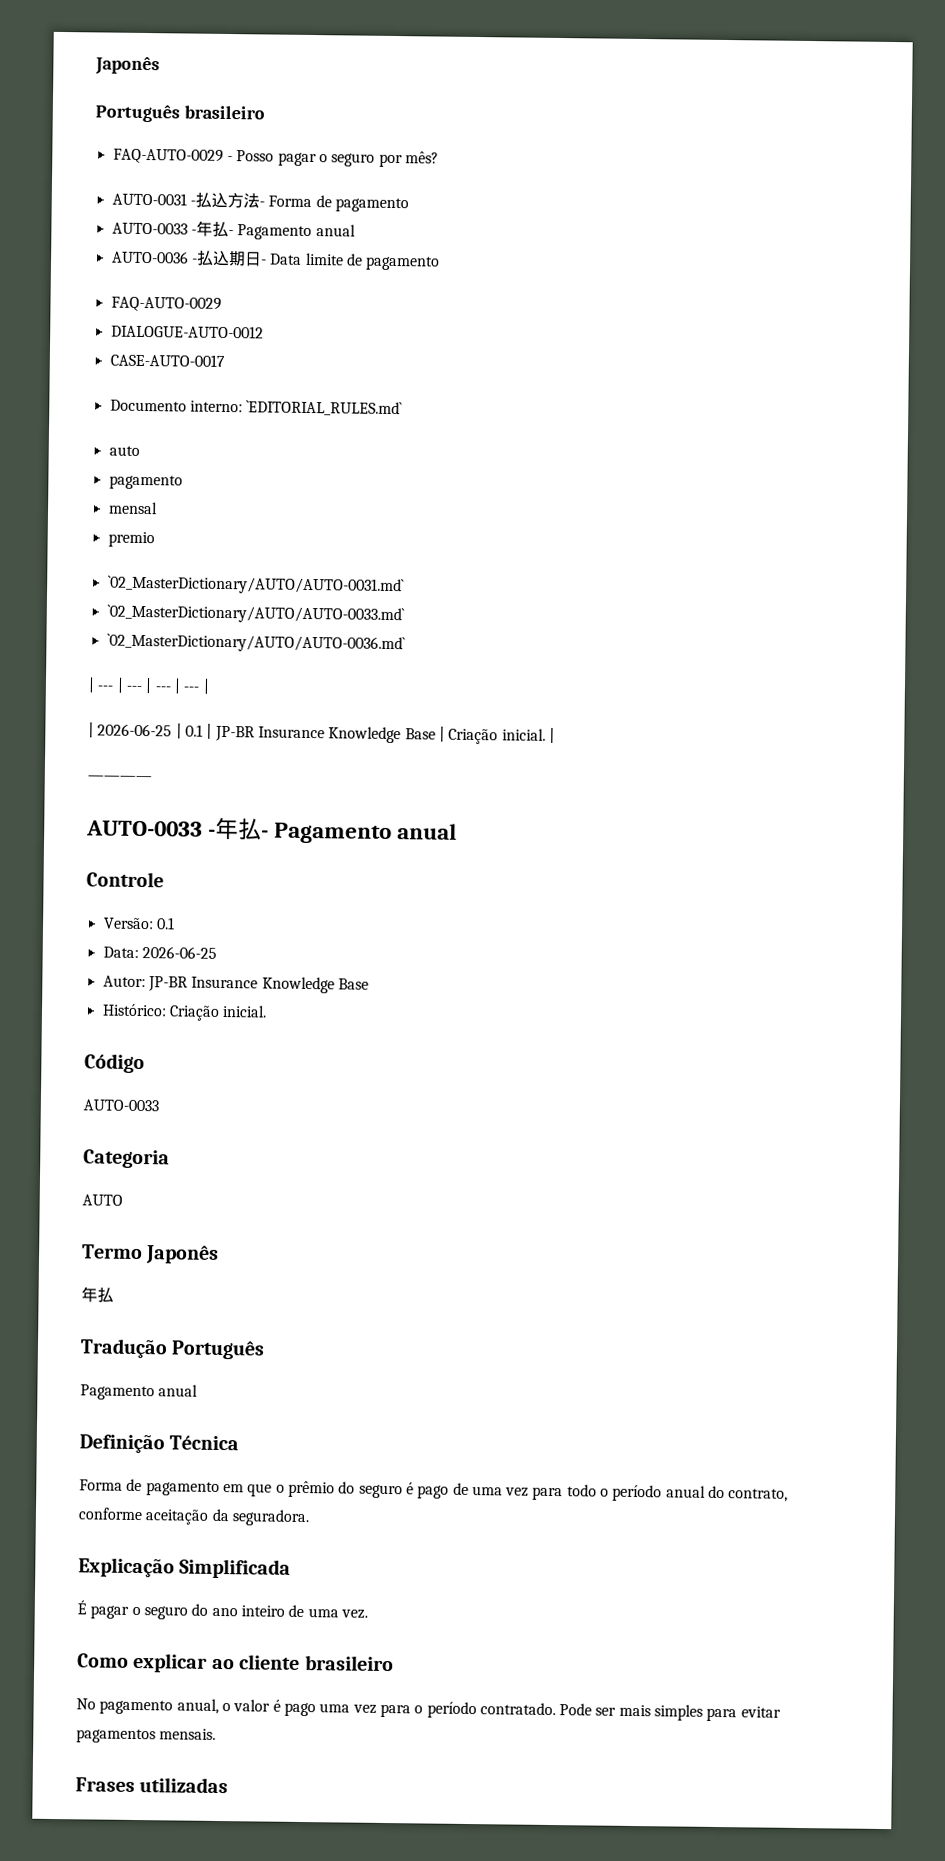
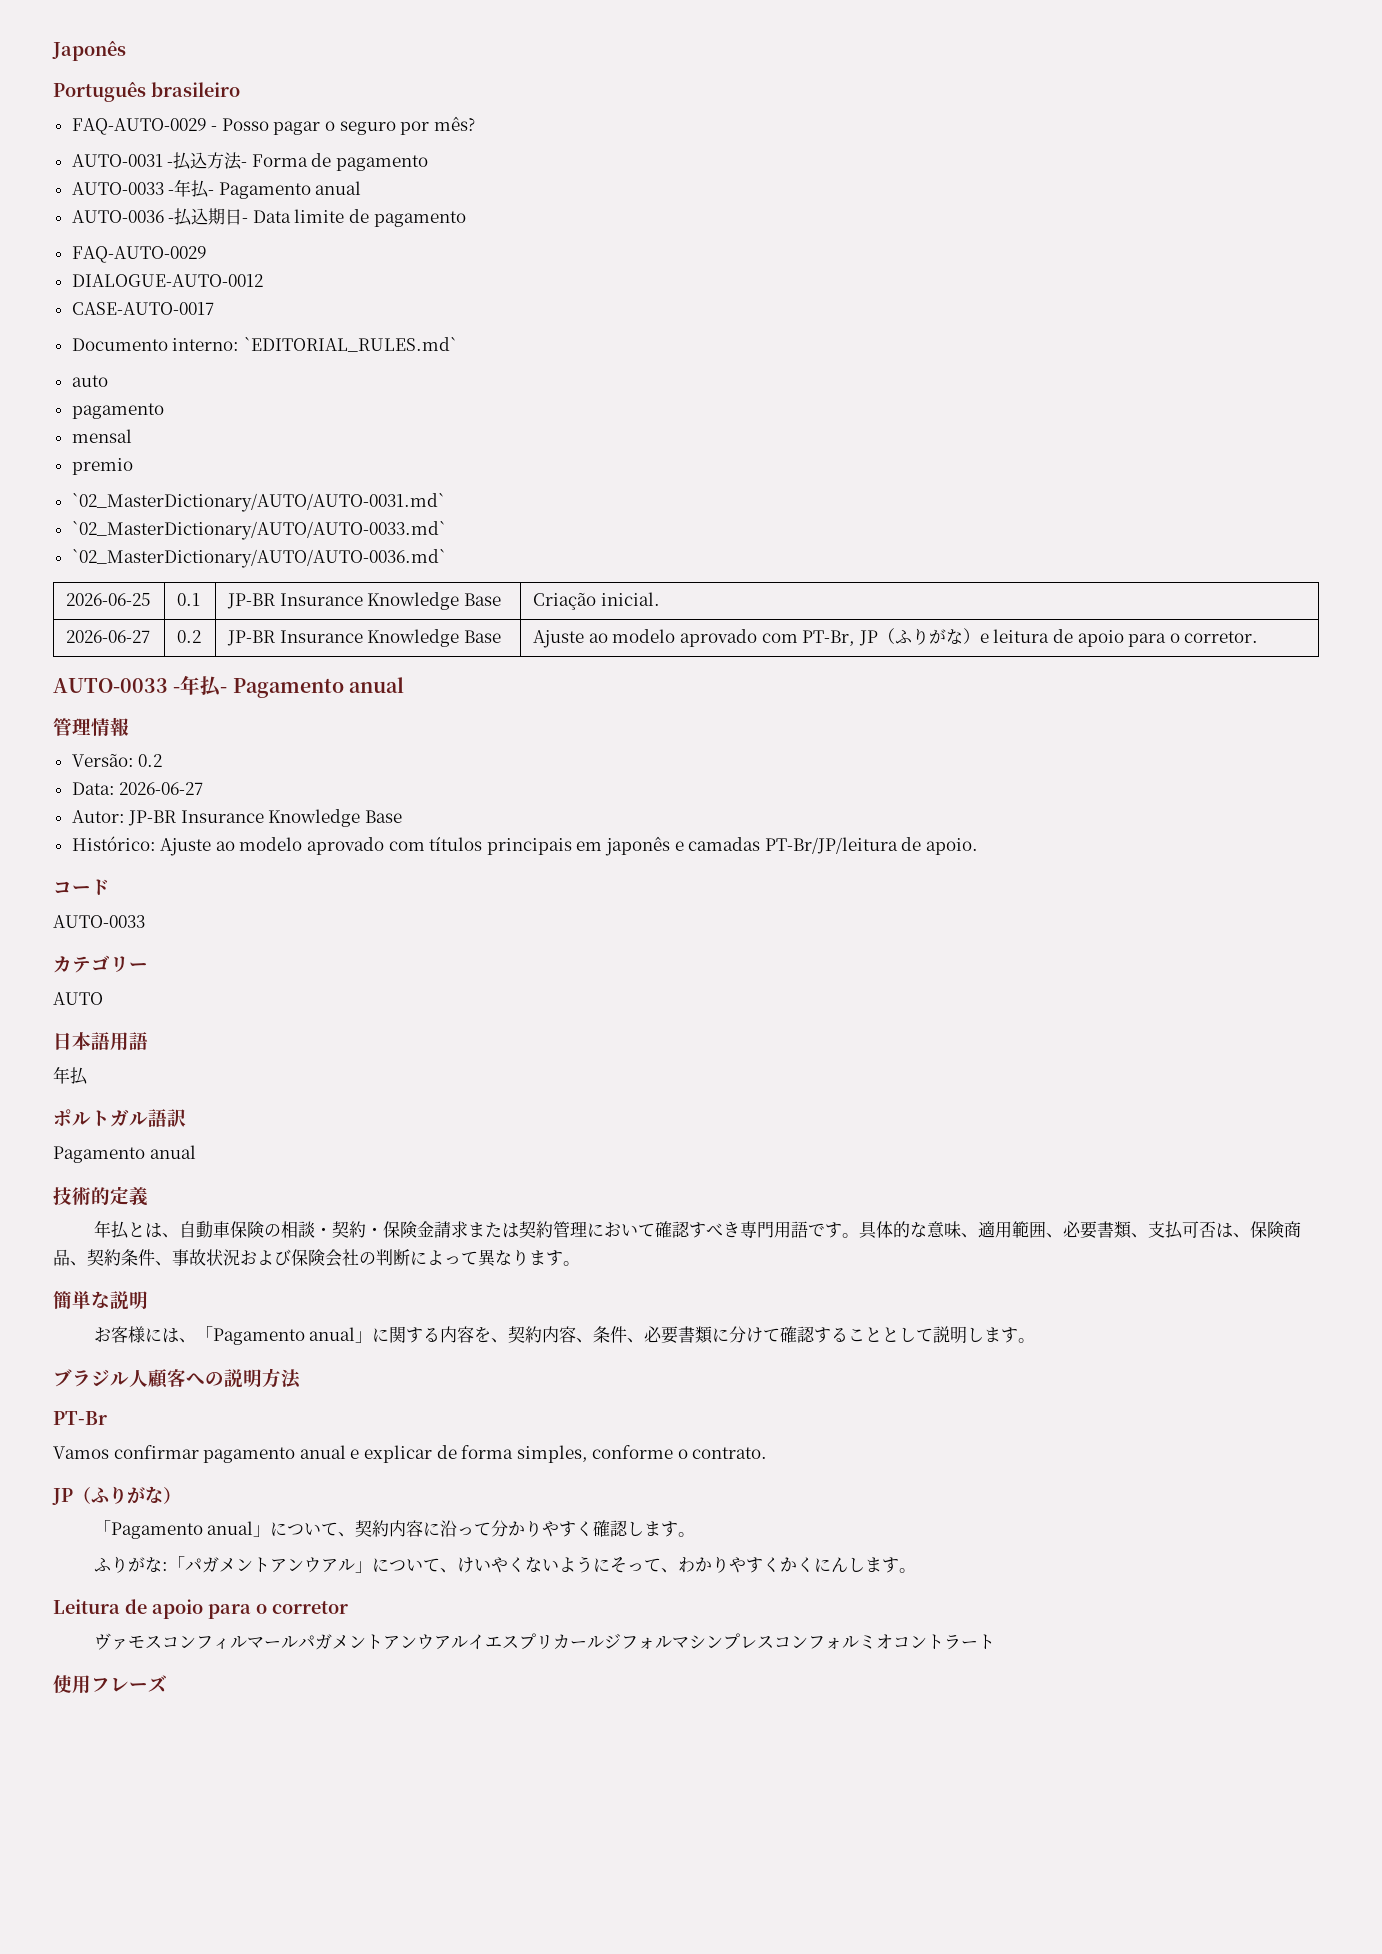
- | --- | --- | --- | --- |
- | 2026-06-25 | 0.1 | JP-BR Insurance Knowledge Base | Criação inicial. |
- ————
+ 2026-06-25 | 0.1 | JP-BR Insurance Knowledge Base | Criação inicial.
+ 2026-06-27 | 0.2 | JP-BR Insurance Knowledge Base | Ajuste ao modelo aprovado com PT-Br, JP（ふりがな）e leitura de apoio para o corretor.
  AUTO-0033 -年払- Pagamento anual
- Controle
+ 管理情報
- Versão: 0.1
+ Versão: 0.2
- Data: 2026-06-25
+ Data: 2026-06-27
- Histórico: Criação inicial.
- Código
+ Histórico: Ajuste ao modelo aprovado com títulos principais em japonês e camadas PT-Br/JP/leitura de apoio.
+ コード
- Categoria
+ カテゴリー
- Termo Japonês
+ 日本語用語
- Tradução Português
+ ポルトガル語訳
  Pagamento anual
- Definição Técnica
- Forma de pagamento em que o prêmio do seguro é pago de uma vez para todo o período anual do contrato, conforme aceitação da seguradora.
- Explicação Simplificada
- É pagar o seguro do ano inteiro de uma vez.
- Como explicar ao cliente brasileiro
- No pagamento anual, o valor é pago uma vez para o período contratado. Pode ser mais simples para evitar pagamentos mensais.
- Frases utilizadas
+ 技術的定義
+ 年払とは、自動車保険の相談・契約・保険金請求または契約管理において確認すべき専門用語です。具体的な意味、適用範囲、必要書類、支払可否は、保険商品、契約条件、事故状況および保険会社の判断によって異なります。
+ 簡単な説明
+ お客様には、「Pagamento anual」に関する内容を、契約内容、条件、必要書類に分けて確認することとして説明します。
+ ブラジル人顧客への説明方法
+ PT-Br
+ Vamos confirmar pagamento anual e explicar de forma simples, conforme o contrato.
+ JP（ふりがな）
+ 「Pagamento anual」について、契約内容に沿って分かりやすく確認します。
+ ふりがな:「パガメントアンウアル」について、けいやくないようにそって、わかりやすくかくにんします。
+ Leitura de apoio para o corretor
+ ヴァモスコンフィルマールパガメントアンウアルイエスプリカールジフォルマシンプレスコンフォルミオコントラート
+ 使用フレーズ

